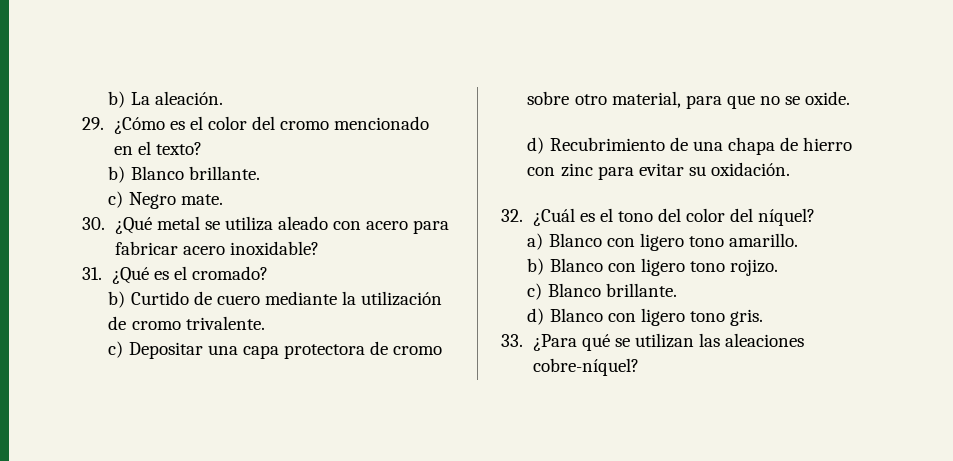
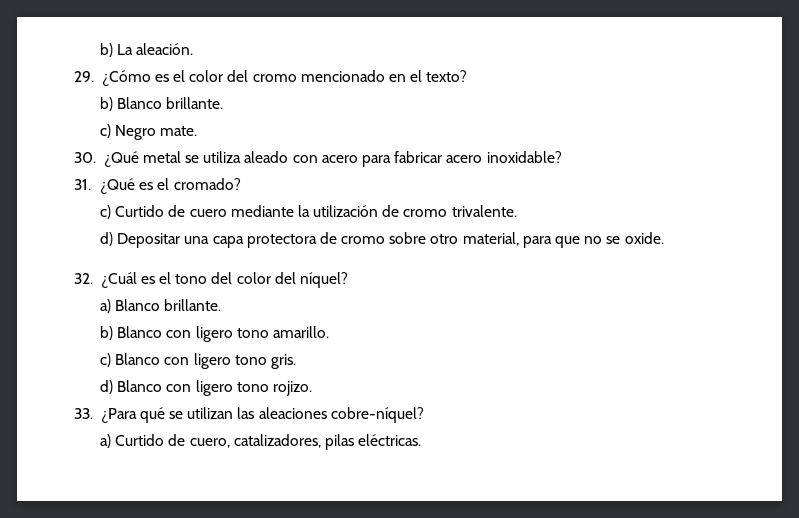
- b) Curtido de cuero mediante la utilización de cromo trivalente.
+ c) Curtido de cuero mediante la utilización de cromo trivalente.
- c) Depositar una capa protectora de cromo sobre otro material, para que no se oxide.
+ d) Depositar una capa protectora de cromo sobre otro material, para que no se oxide.
- d) Recubrimiento de una chapa de hierro con zinc para evitar su oxidación.
- a) Blanco con ligero tono amarillo.
+ a) Blanco brillante.
- b) Blanco con ligero tono rojizo.
+ b) Blanco con ligero tono amarillo.
- c) Blanco brillante.
+ c) Blanco con ligero tono gris.
- d) Blanco con ligero tono gris.
+ d) Blanco con ligero tono rojizo.
+ a) Curtido de cuero, catalizadores, pilas eléctricas.

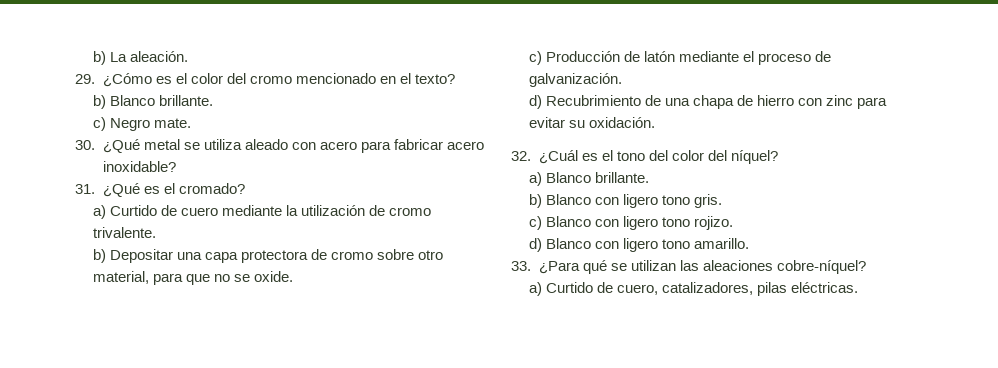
- c) Curtido de cuero mediante la utilización de cromo trivalente.
+ a) Curtido de cuero mediante la utilización de cromo trivalente.
- d) Depositar una capa protectora de cromo sobre otro material, para que no se oxide.
+ b) Depositar una capa protectora de cromo sobre otro material, para que no se oxide.
+ c) Producción de latón mediante el proceso de galvanización.
+ d) Recubrimiento de una chapa de hierro con zinc para evitar su oxidación.
- b) Blanco con ligero tono amarillo.
+ b) Blanco con ligero tono gris.
- c) Blanco con ligero tono gris.
+ c) Blanco con ligero tono rojizo.
- d) Blanco con ligero tono rojizo.
+ d) Blanco con ligero tono amarillo.

